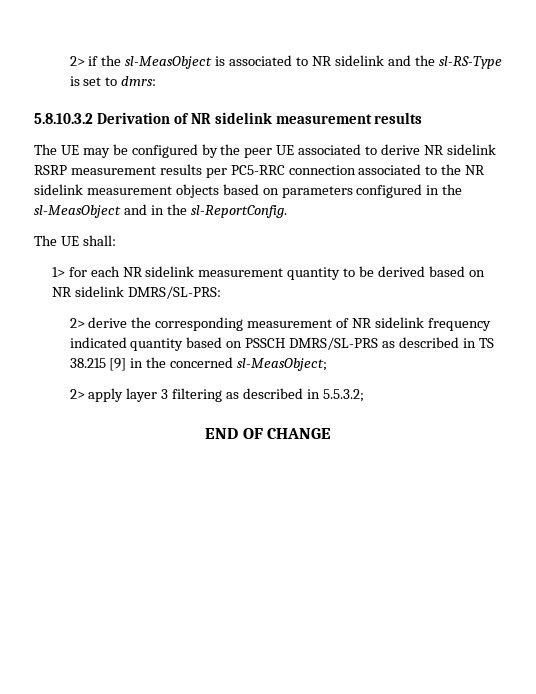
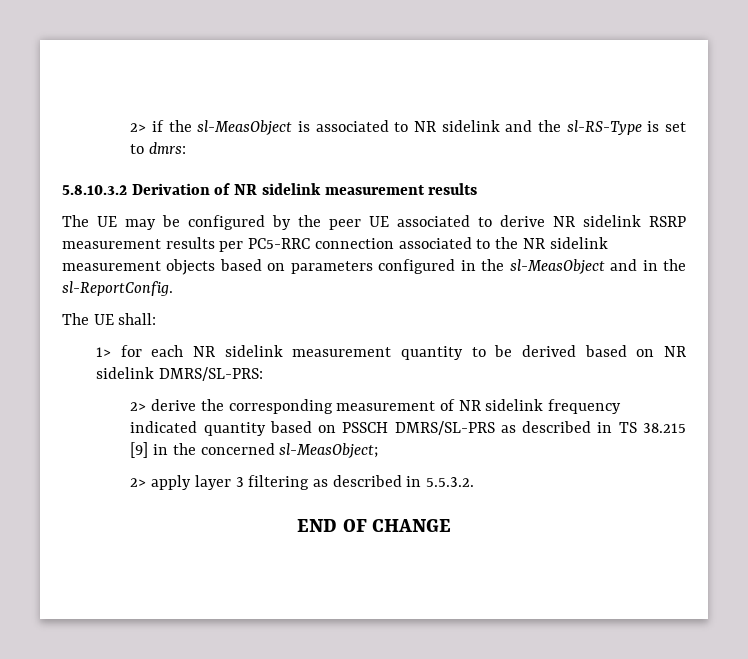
- 2> apply layer 3 filtering as described in 5.5.3.2;
+ 2> apply layer 3 filtering as described in 5.5.3.2.

